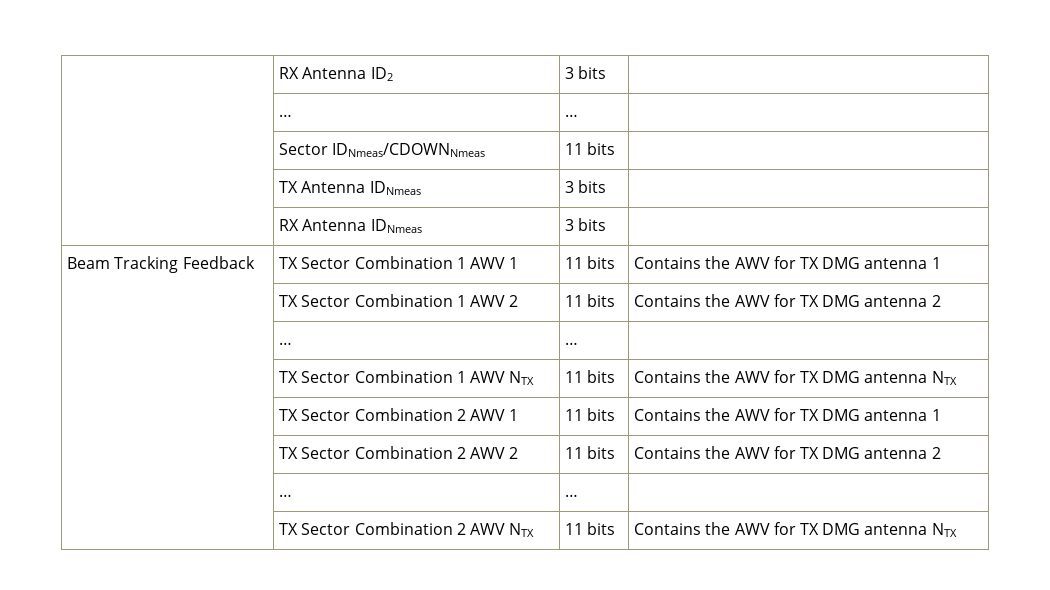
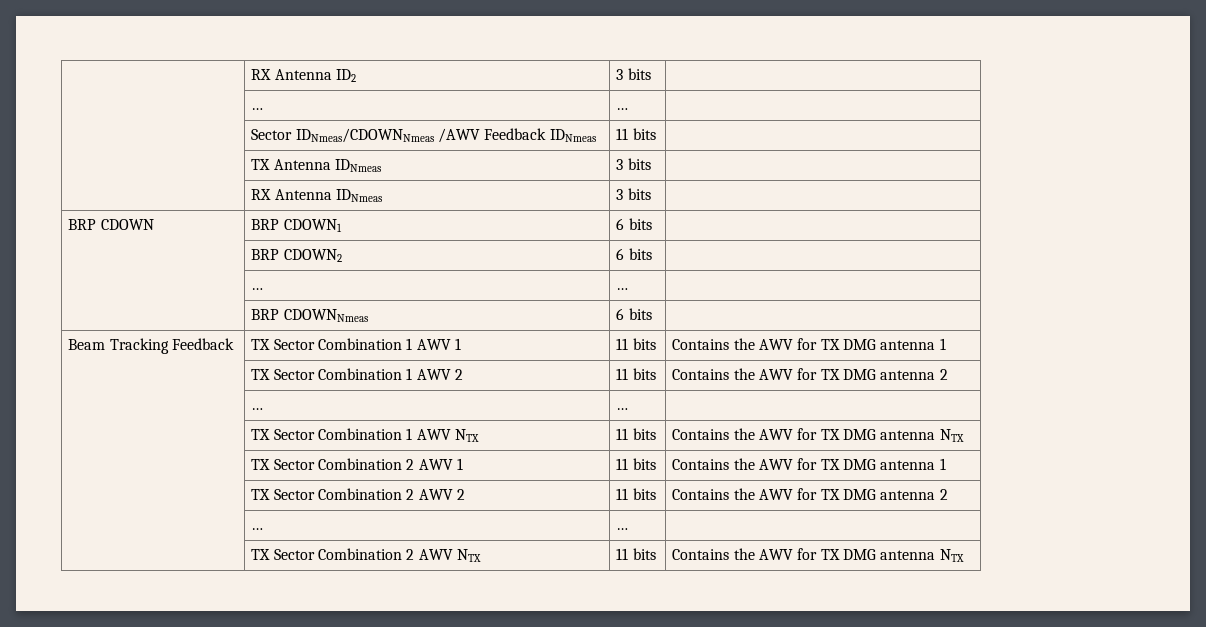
- | Sector IDNmeas/CDOWNNmeas | 11 bits |
+ | Sector IDNmeas/CDOWNNmeas /AWV Feedback IDNmeas | 11 bits |
+ BRP CDOWN | BRP CDOWN1 | 6 bits |
+ | BRP CDOWN2 | 6 bits |
+ | … | … |
+ | BRP CDOWNNmeas | 6 bits |

